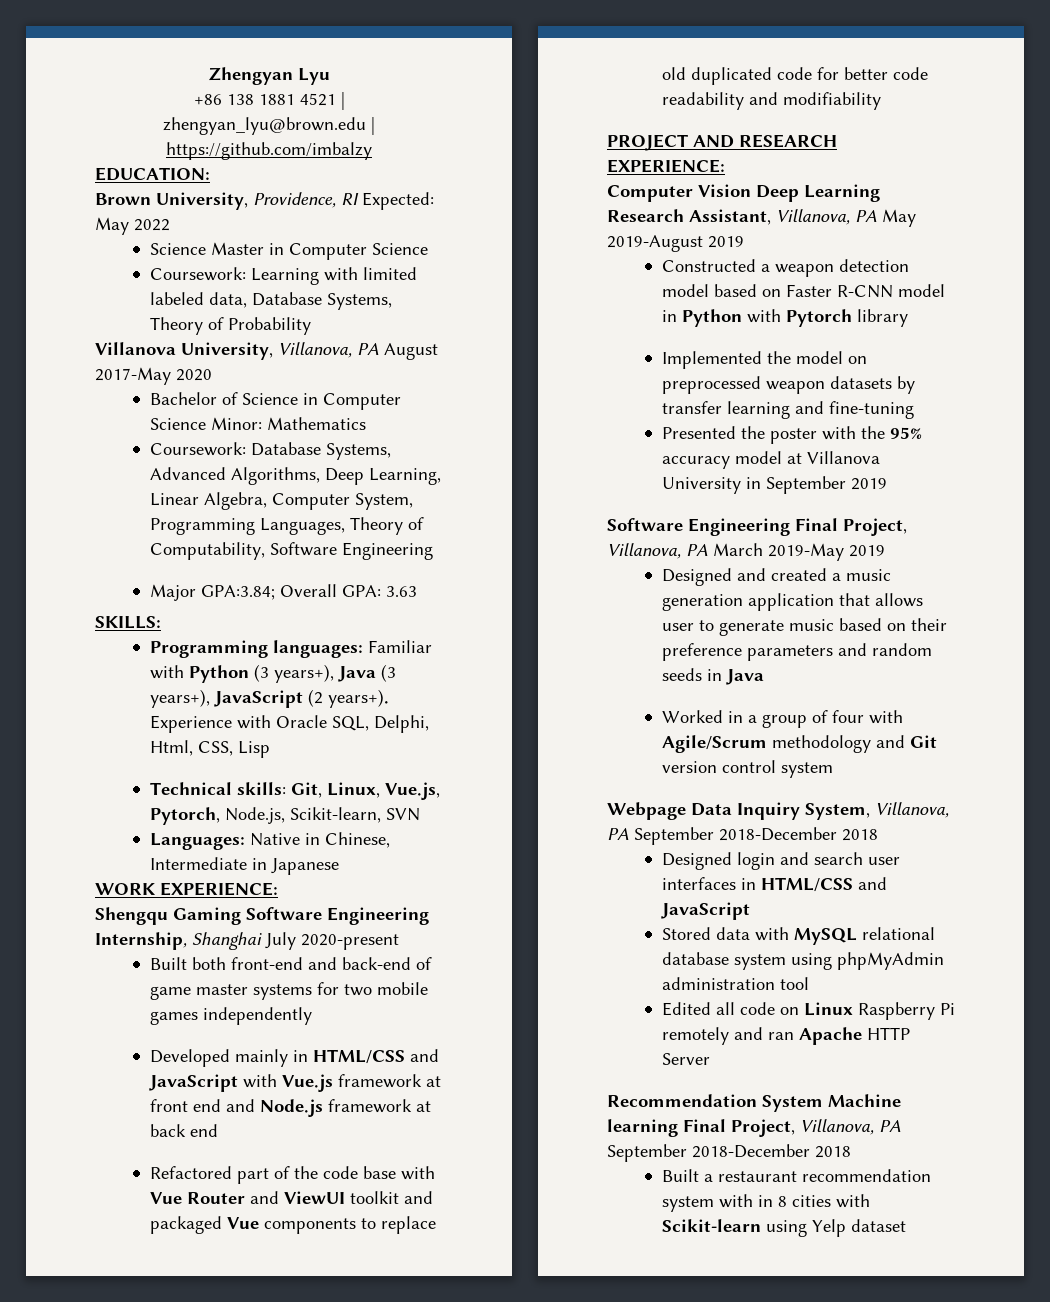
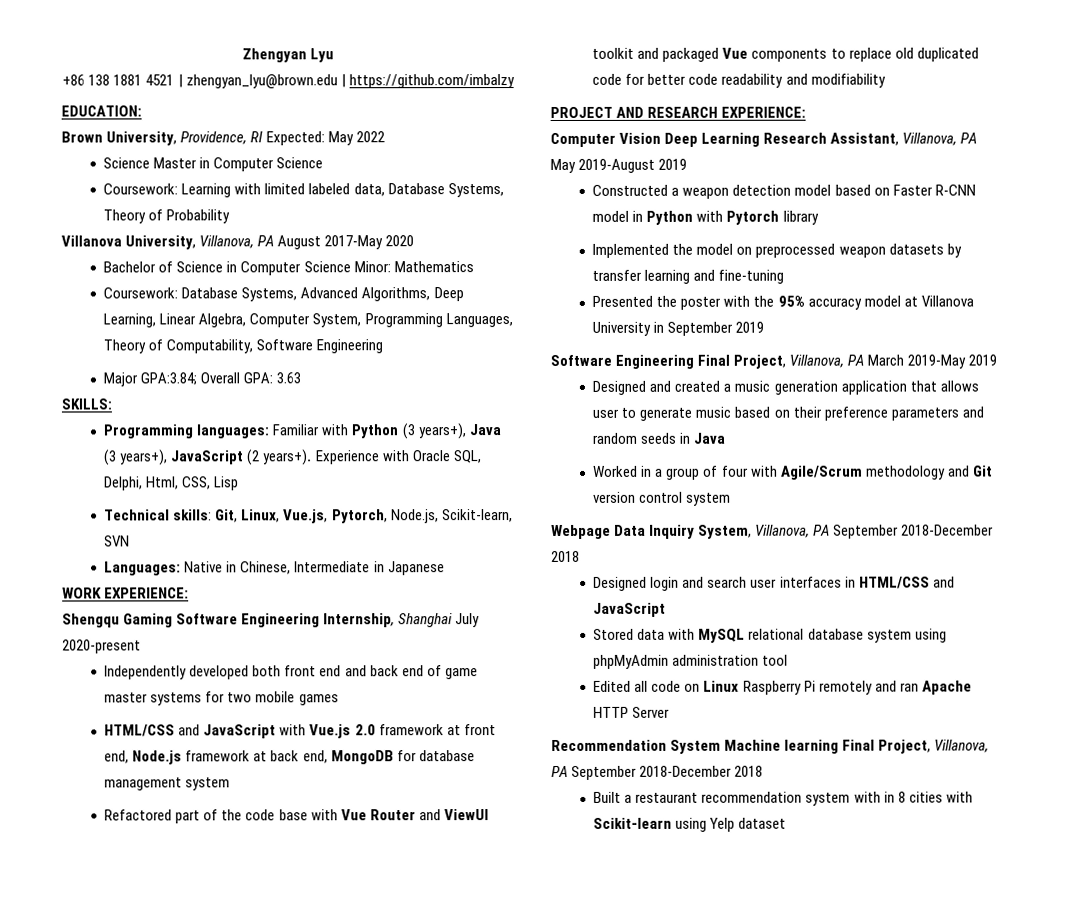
- Built both front-end and back-end of game master systems for two mobile games independently
- Developed mainly in HTML/CSS and JavaScript with Vue.js framework at front end and Node.js framework at back end
+ Independently developed both front end and back end of game master systems for two mobile games
+ HTML/CSS and JavaScript with Vue.js 2.0 framework at front end, Node.js framework at back end, MongoDB for database management system

